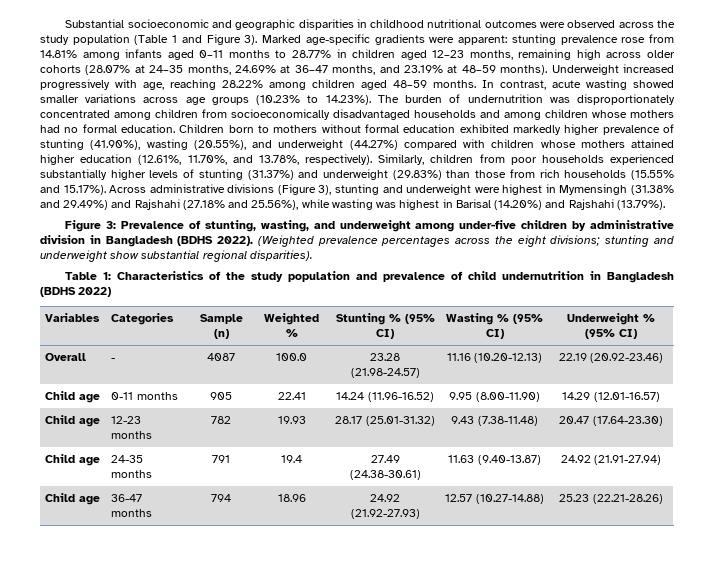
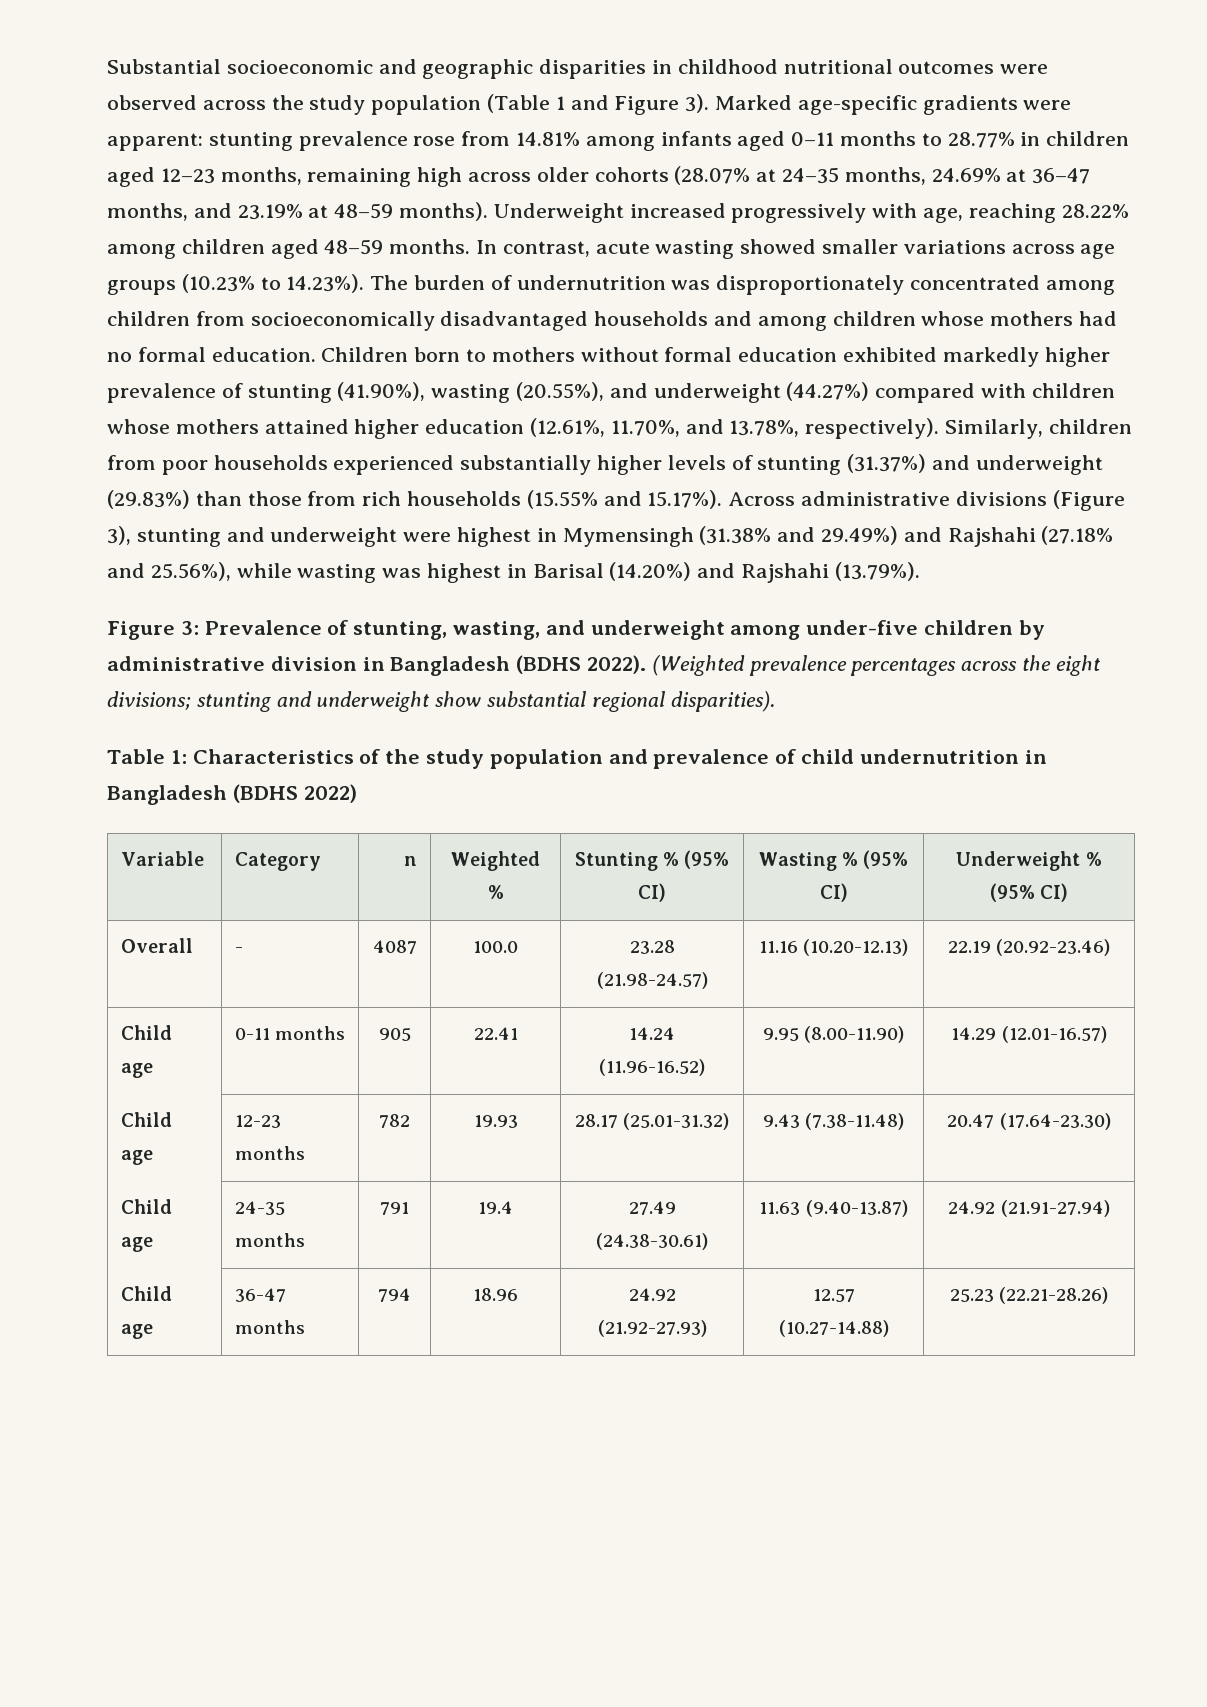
- Variables | Categories | Sample (n) | Weighted % | Stunting % (95% CI) | Wasting % (95% CI) | Underweight % (95% CI)
+ Variable | Category | n | Weighted % | Stunting % (95% CI) | Wasting % (95% CI) | Underweight % (95% CI)

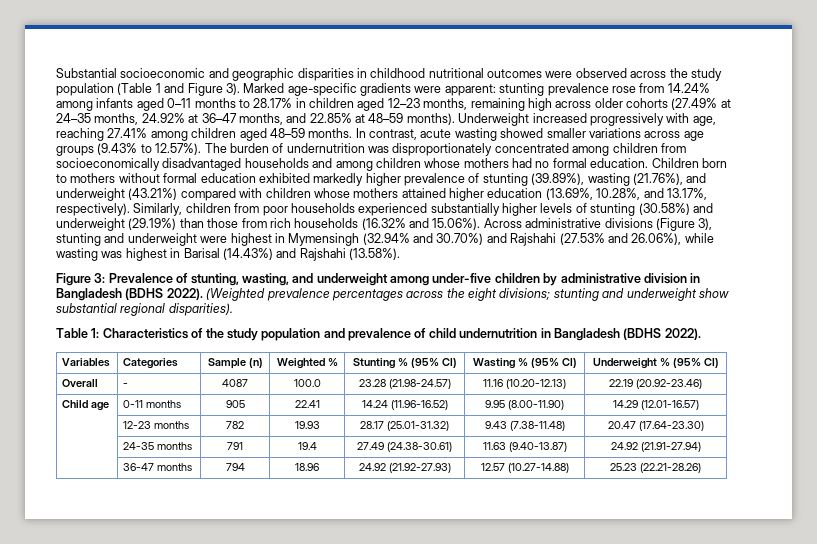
- Marked age-specific gradients were apparent: stunting prevalence rose from 14.81% among infants aged 0–11 months to 28.77% in children aged 12–23 months, remaining high across older cohorts (28.07% at 24–35 months, 24.69% at 36–47 months, and 23.19% at 48–59 months).
+ Marked age-specific gradients were apparent: stunting prevalence rose from 14.24% among infants aged 0–11 months to 28.17% in children aged 12–23 months, remaining high across older cohorts (27.49% at 24–35 months, 24.92% at 36–47 months, and 22.85% at 48–59 months).
- Underweight increased progressively with age, reaching 28.22% among children aged 48–59 months.
+ Underweight increased progressively with age, reaching 27.41% among children aged 48–59 months.
- In contrast, acute wasting showed smaller variations across age groups (10.23% to 14.23%). The burden of undernutrition was disproportionately concentrated among children from socioeconomically disadvantaged households and among children whose mothers had no formal education.
+ In contrast, acute wasting showed smaller variations across age groups (9.43% to 12.57%). The burden of undernutrition was disproportionately concentrated among children from socioeconomically disadvantaged households and among children whose mothers had no formal education.
- Children born to mothers without formal education exhibited markedly higher prevalence of stunting (41.90%), wasting (20.55%), and underweight (44.27%) compared with children whose mothers attained higher education (12.61%, 11.70%, and 13.78%, respectively).
+ Children born to mothers without formal education exhibited markedly higher prevalence of stunting (39.89%), wasting (21.76%), and underweight (43.21%) compared with children whose mothers attained higher education (13.69%, 10.28%, and 13.17%, respectively).
- Similarly, children from poor households experienced substantially higher levels of stunting (31.37%) and underweight (29.83%) than those from rich households (15.55% and 15.17%). Across administrative divisions (Figure 3), stunting and underweight were highest in Mymensingh (31.38% and 29.49%) and Rajshahi (27.18% and 25.56%), while wasting was highest in Barisal (14.20%) and Rajshahi (13.79%).
+ Similarly, children from poor households experienced substantially higher levels of stunting (30.58%) and underweight (29.19%) than those from rich households (16.32% and 15.06%). Across administrative divisions (Figure 3), stunting and underweight were highest in Mymensingh (32.94% and 30.70%) and Rajshahi (27.53% and 26.06%), while wasting was highest in Barisal (14.43%) and Rajshahi (13.58%).
- Table 1: Characteristics of the study population and prevalence of child undernutrition in Bangladesh (BDHS 2022)
- Variable | Category | n | Weighted % | Stunting % (95% CI) | Wasting % (95% CI) | Underweight % (95% CI)
+ Table 1: Characteristics of the study population and prevalence of child undernutrition in Bangladesh (BDHS 2022).
+ Variables | Categories | Sample (n) | Weighted % | Stunting % (95% CI) | Wasting % (95% CI) | Underweight % (95% CI)
- Child age | 12-23 months | 782 | 19.93 | 28.17 (25.01-31.32) | 9.43 (7.38-11.48) | 20.47 (17.64-23.30)
+ | 12-23 months | 782 | 19.93 | 28.17 (25.01-31.32) | 9.43 (7.38-11.48) | 20.47 (17.64-23.30)
- Child age | 24-35 months | 791 | 19.4 | 27.49 (24.38-30.61) | 11.63 (9.40-13.87) | 24.92 (21.91-27.94)
+ | 24-35 months | 791 | 19.4 | 27.49 (24.38-30.61) | 11.63 (9.40-13.87) | 24.92 (21.91-27.94)
- Child age | 36-47 months | 794 | 18.96 | 24.92 (21.92-27.93) | 12.57 (10.27-14.88) | 25.23 (22.21-28.26)
+ | 36-47 months | 794 | 18.96 | 24.92 (21.92-27.93) | 12.57 (10.27-14.88) | 25.23 (22.21-28.26)

